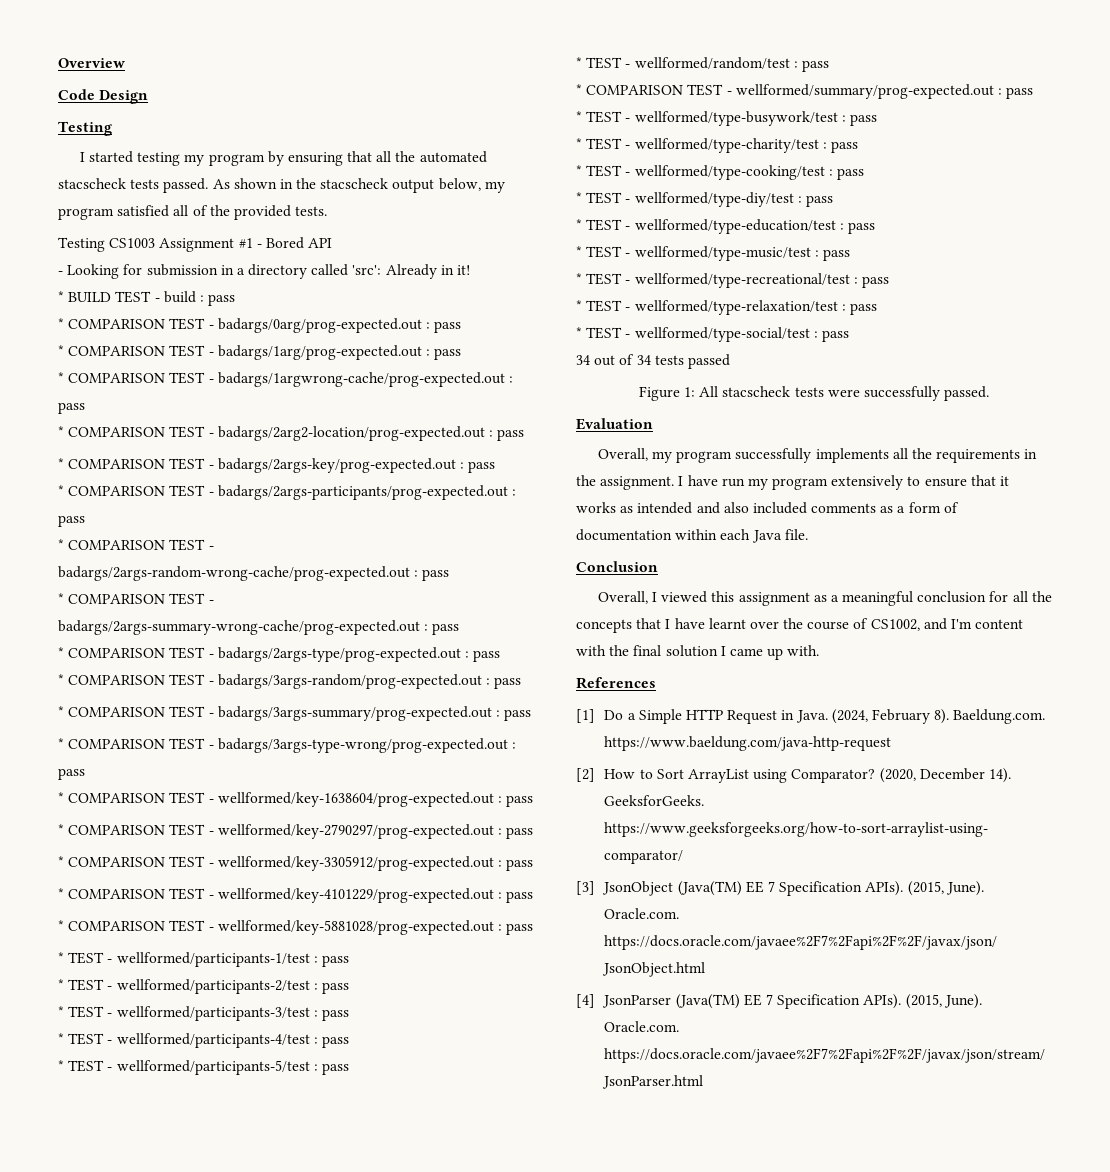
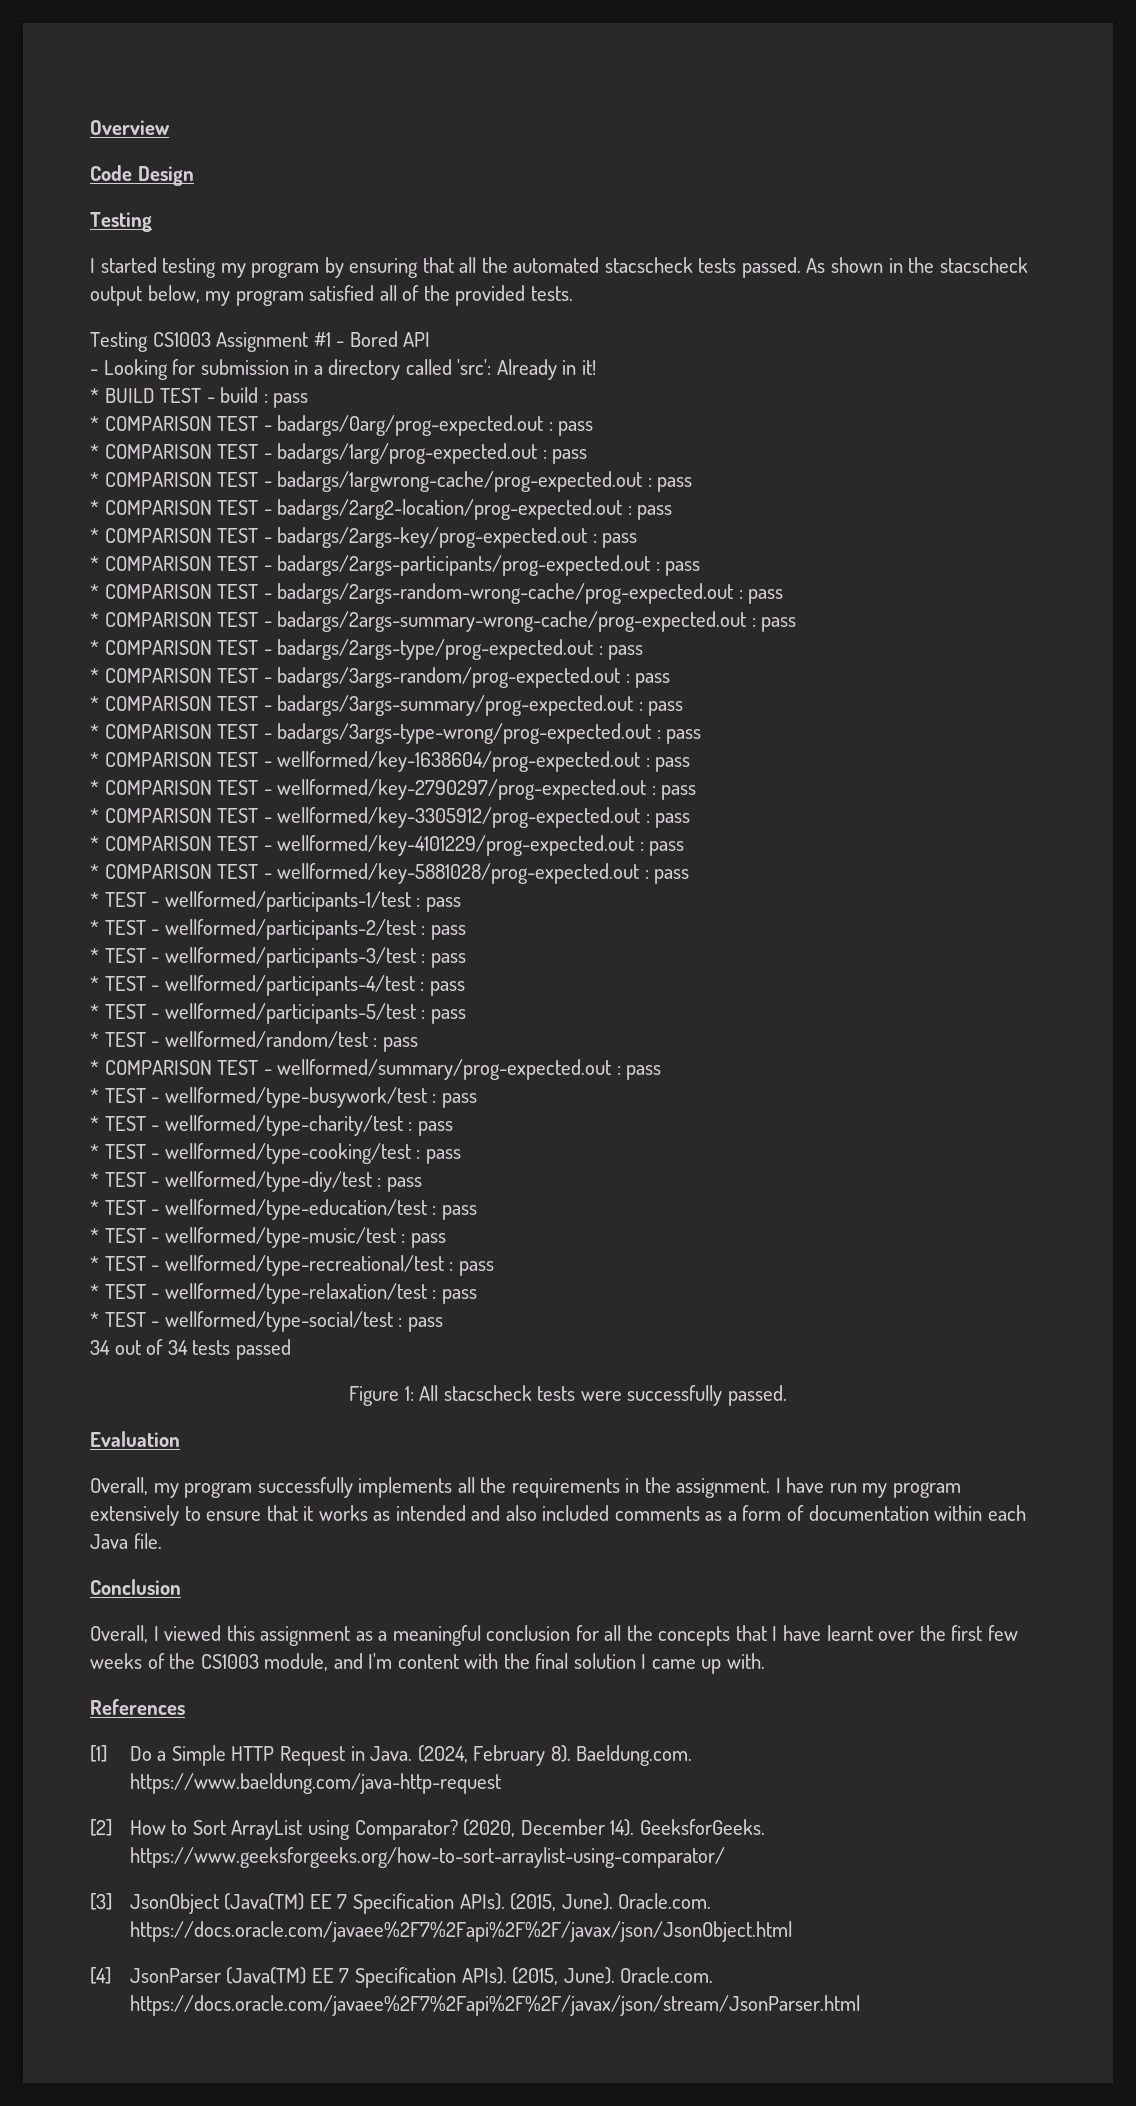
- Overall, I viewed this assignment as a meaningful conclusion for all the concepts that I have learnt over the course of CS1002, and I'm content with the final solution I came up with.
+ Overall, I viewed this assignment as a meaningful conclusion for all the concepts that I have learnt over the first few weeks of the CS1003 module, and I'm content with the final solution I came up with.

